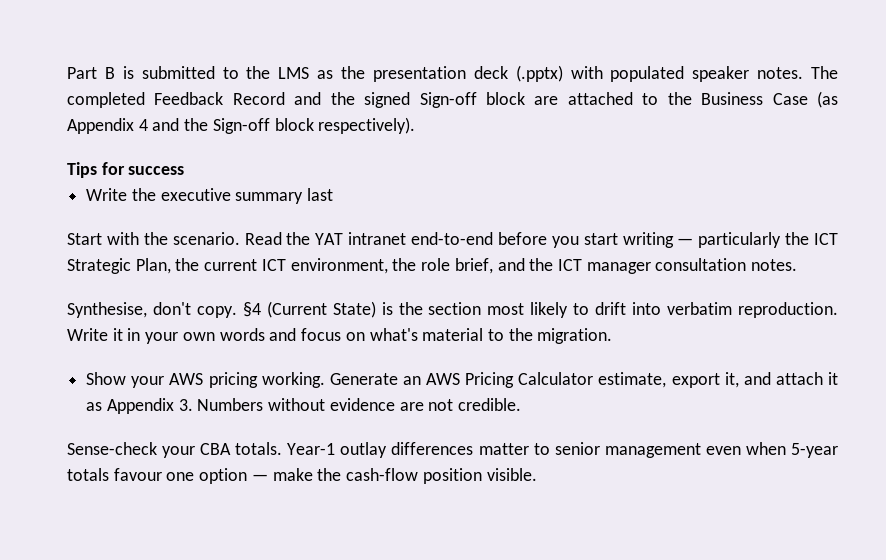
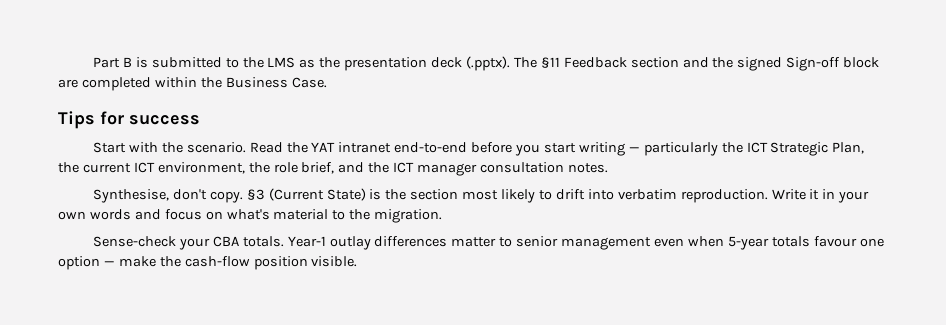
- Part B is submitted to the LMS as the presentation deck (.pptx) with populated speaker notes. The completed Feedback Record and the signed Sign-off block are attached to the Business Case (as Appendix 4 and the Sign-off block respectively).
+ Part B is submitted to the LMS as the presentation deck (.pptx). The §11 Feedback section and the signed Sign-off block are completed within the Business Case.
  Tips for success
- Write the executive summary last
- §4 (Current State) is the section most likely to drift into verbatim reproduction.
+ §3 (Current State) is the section most likely to drift into verbatim reproduction.
- Show your AWS pricing working. Generate an AWS Pricing Calculator estimate, export it, and attach it as Appendix 3. Numbers without evidence are not credible.

